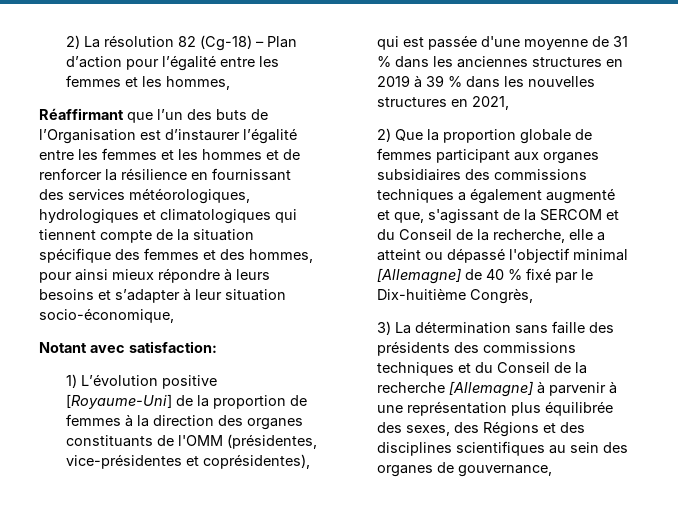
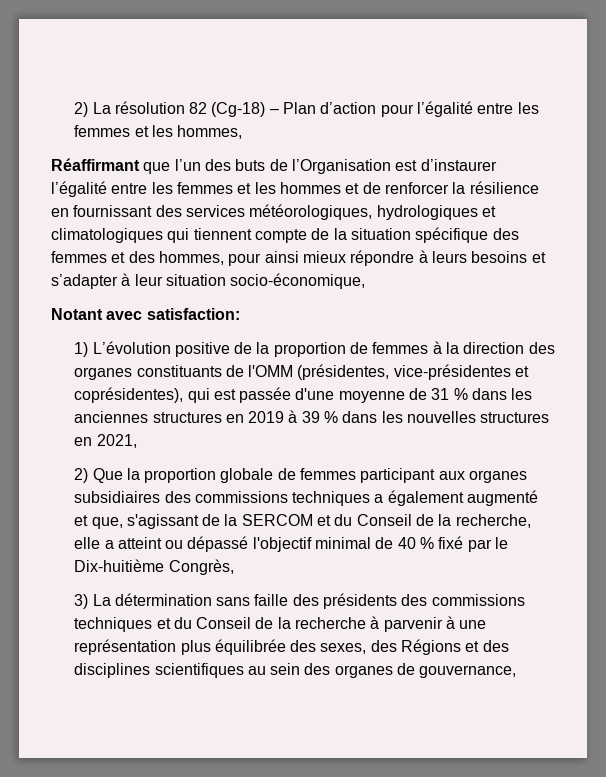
- 1) L’évolution positive [Royaume-Uni] de la proportion de femmes à la direction des organes constituants de l'OMM (présidentes, vice-présidentes et coprésidentes), qui est passée d'une moyenne de 31 % dans les anciennes structures en 2019 à 39 % dans les nouvelles structures en 2021,
+ 1) L’évolution positive de la proportion de femmes à la direction des organes constituants de l'OMM (présidentes, vice-présidentes et coprésidentes), qui est passée d'une moyenne de 31 % dans les anciennes structures en 2019 à 39 % dans les nouvelles structures en 2021,
- 2) Que la proportion globale de femmes participant aux organes subsidiaires des commissions techniques a également augmenté et que, s'agissant de la SERCOM et du Conseil de la recherche, elle a atteint ou dépassé l'objectif minimal [Allemagne] de 40 % fixé par le Dix-huitième Congrès,
+ 2) Que la proportion globale de femmes participant aux organes subsidiaires des commissions techniques a également augmenté et que, s'agissant de la SERCOM et du Conseil de la recherche, elle a atteint ou dépassé l'objectif minimal de 40 % fixé par le Dix-huitième Congrès,
- 3) La détermination sans faille des présidents des commissions techniques et du Conseil de la recherche [Allemagne] à parvenir à une représentation plus équilibrée des sexes, des Régions et des disciplines scientifiques au sein des organes de gouvernance,
+ 3) La détermination sans faille des présidents des commissions techniques et du Conseil de la recherche à parvenir à une représentation plus équilibrée des sexes, des Régions et des disciplines scientifiques au sein des organes de gouvernance,

